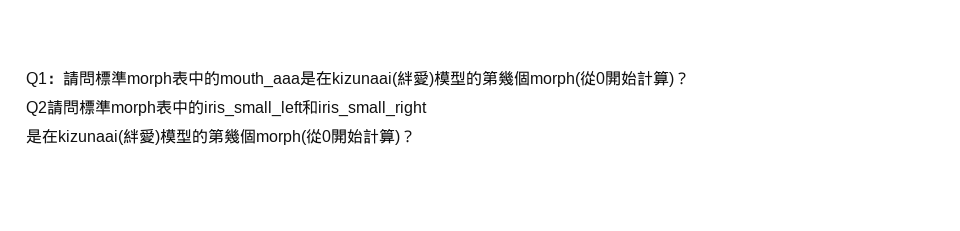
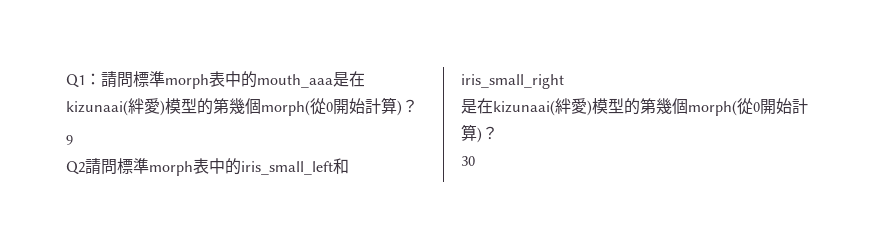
+ 9
+ 30

